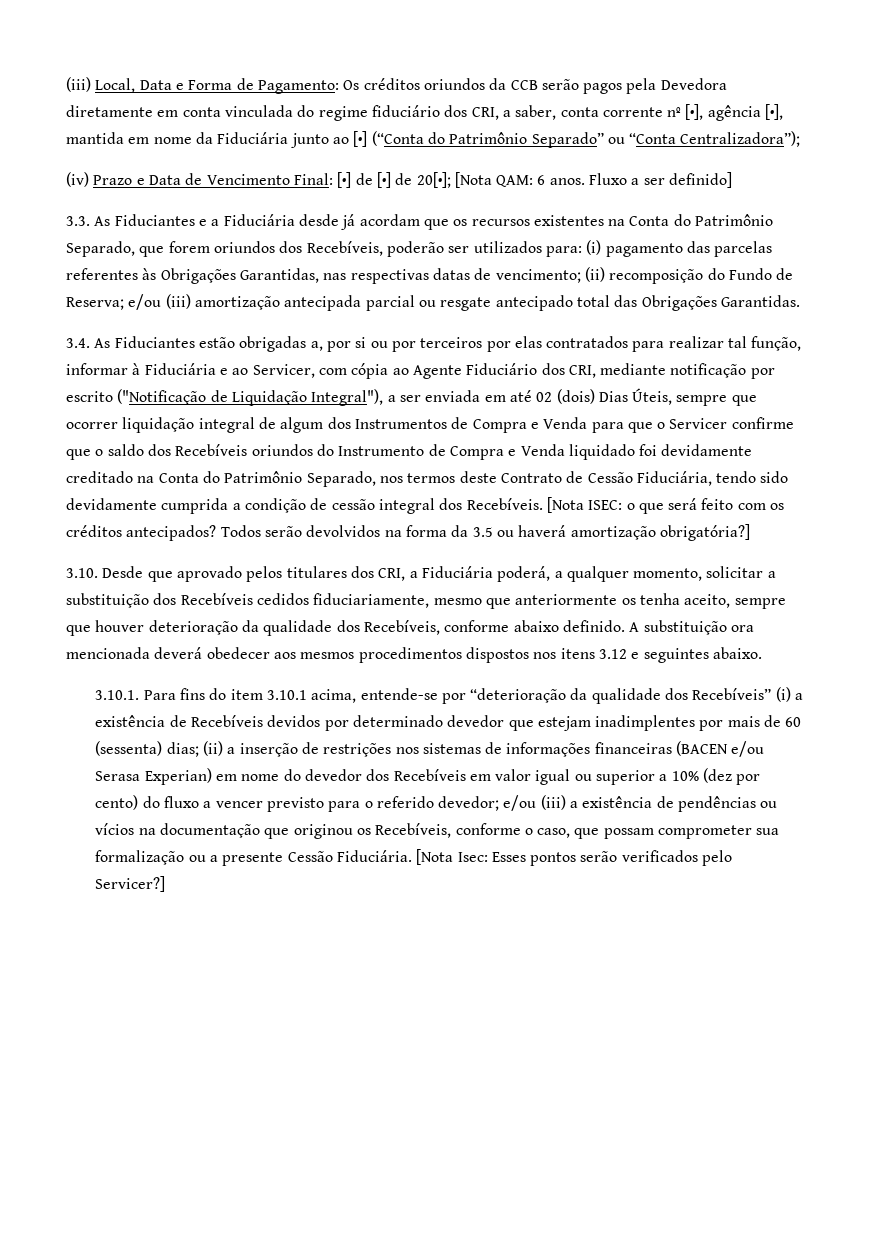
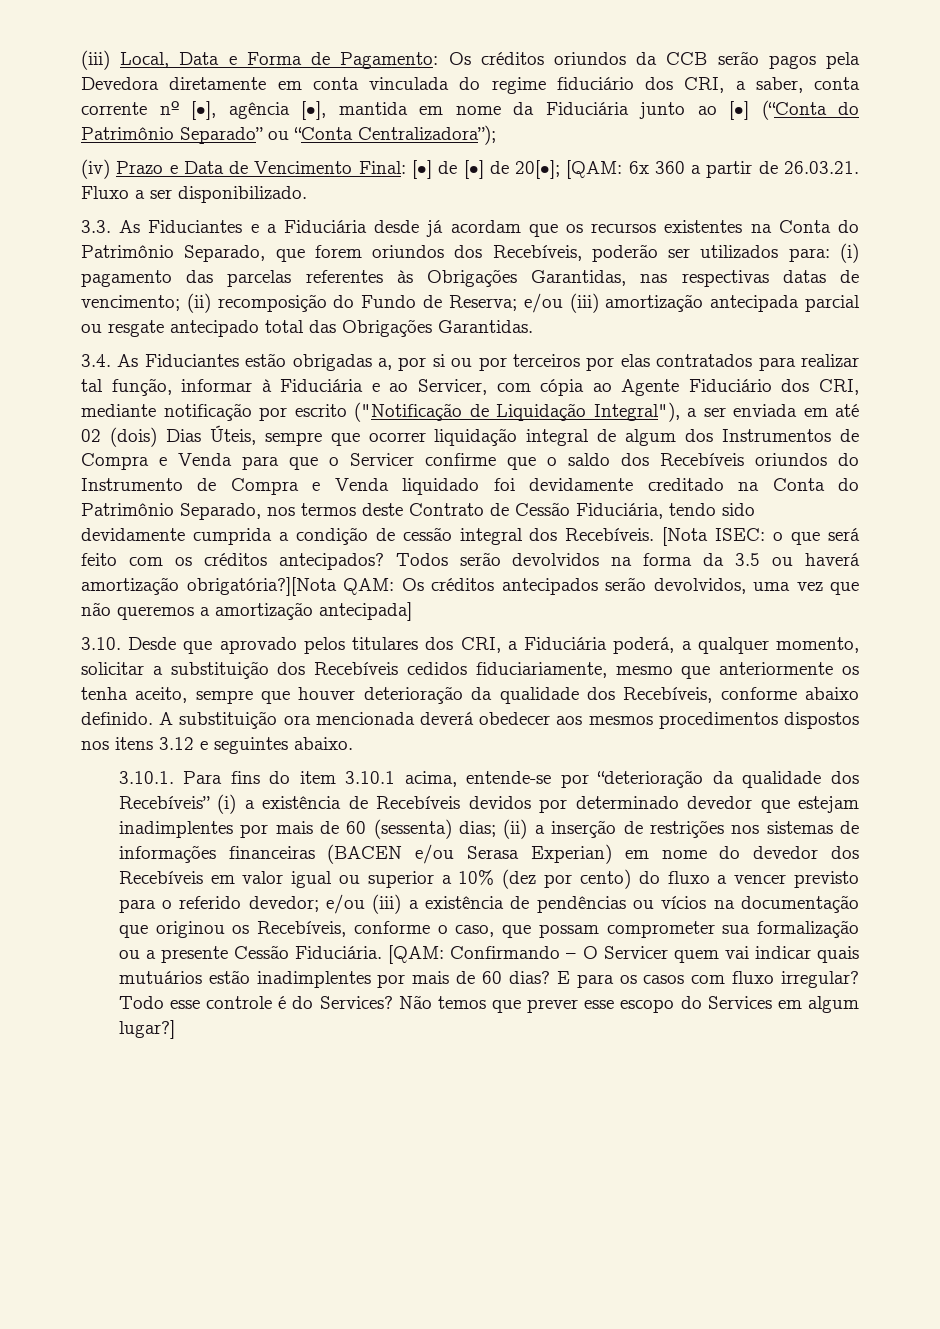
- (iv) Prazo e Data de Vencimento Final: [•] de [•] de 20[•]; [Nota QAM: 6 anos. Fluxo a ser definido]
+ (iv) Prazo e Data de Vencimento Final: [•] de [•] de 20[•]; [QAM: 6x 360 a partir de 26.03.21. Fluxo a ser disponibilizado.
- Todos serão devolvidos na forma da 3.5 ou haverá amortização obrigatória?]
+ Todos serão devolvidos na forma da 3.5 ou haverá amortização obrigatória?][Nota QAM: Os créditos antecipados serão devolvidos, uma vez que não queremos a amortização antecipada]
- [Nota Isec: Esses pontos serão verificados pelo Servicer?]
+ [QAM: Confirmando – O Servicer quem vai indicar quais mutuários estão inadimplentes por mais de 60 dias? E para os casos com fluxo irregular? Todo esse controle é do Services? Não temos que prever esse escopo do Services em algum lugar?]

